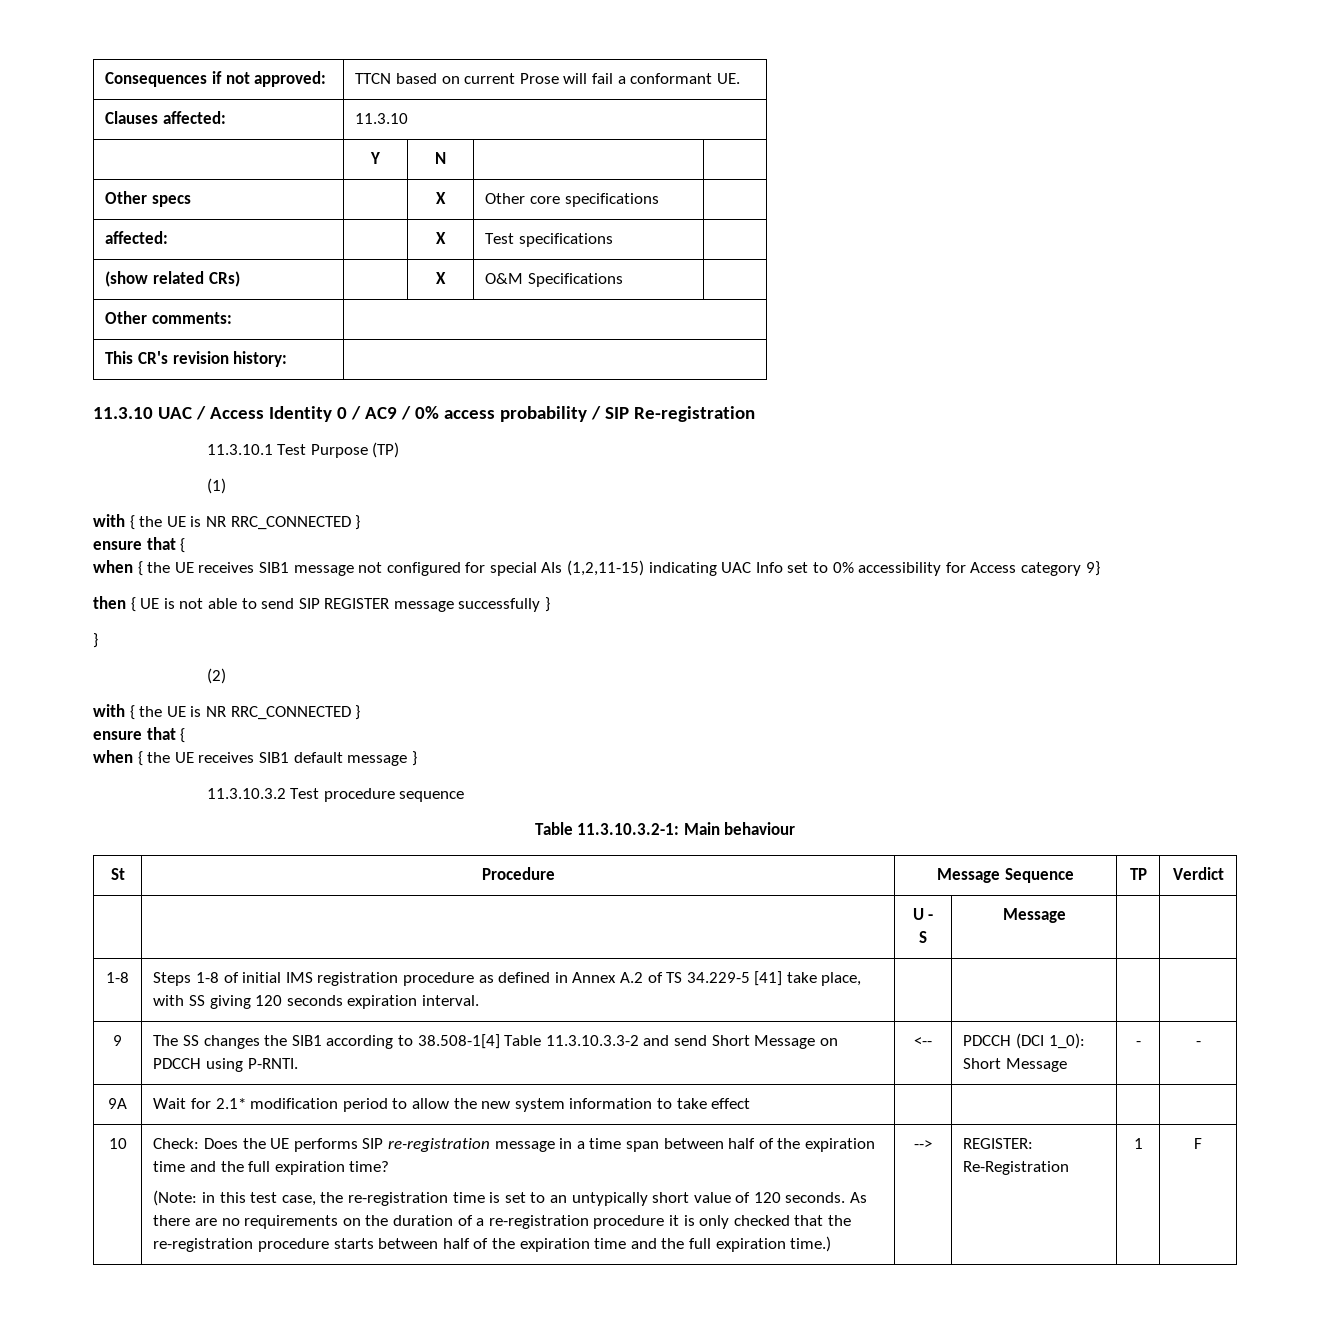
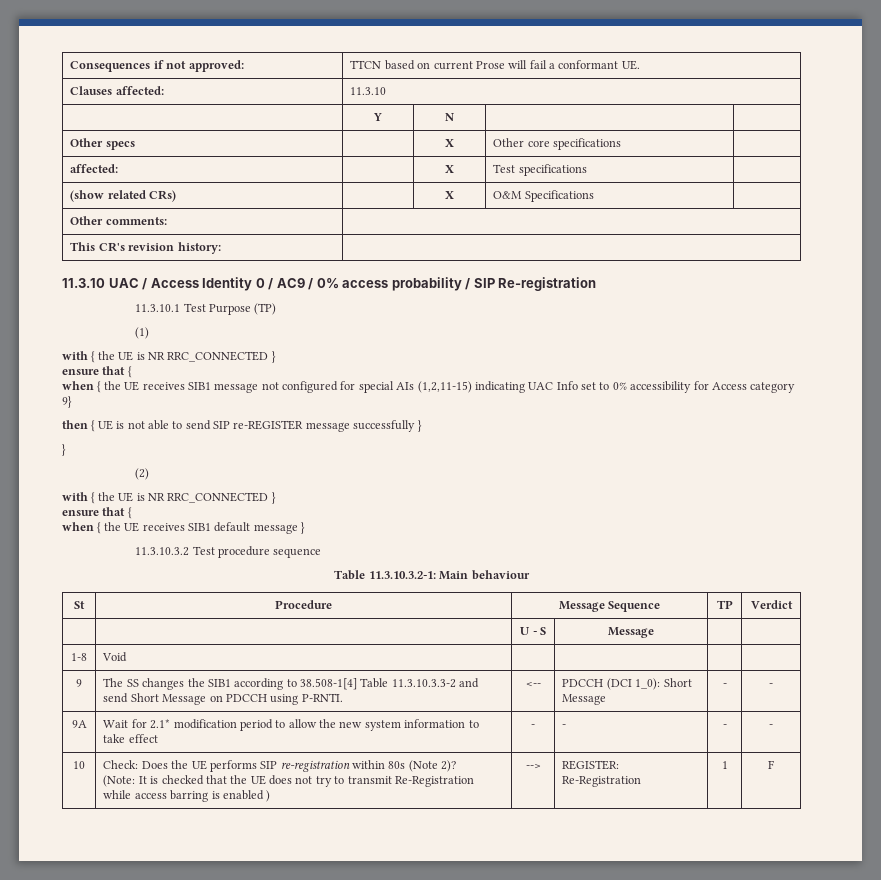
- then { UE is not able to send SIP REGISTER message successfully }
+ then { UE is not able to send SIP re-REGISTER message successfully }
- 1-8 | Steps 1-8 of initial IMS registration procedure as defined in Annex A.2 of TS 34.229-5 [41] take place, with SS giving 120 seconds expiration interval. | | | |
+ 1-8 | Void | | | |
- 9A | Wait for 2.1* modification period to allow the new system information to take effect | | | |
+ 9A | Wait for 2.1* modification period to allow the new system information to take effect | - | - | - | -
- Check: Does the UE performs SIP re-registration message in a time span between half of the expiration time and the full expiration time?
- (Note: in this test case, the re-registration time is set to an untypically short value of 120 seconds. As there are no requirements on the duration of a re-registration procedure it is only checked that the re-registration procedure starts between half of the expiration time and the full expiration time.)
+ Check: Does the UE performs SIP re-registration within 80s (Note 2)?
+ (Note: It is checked that the UE does not try to transmit Re-Registration while access barring is enabled )

